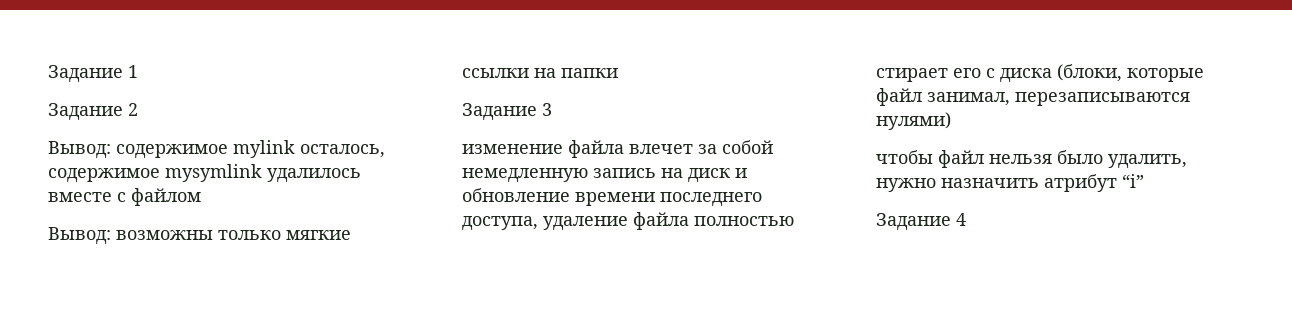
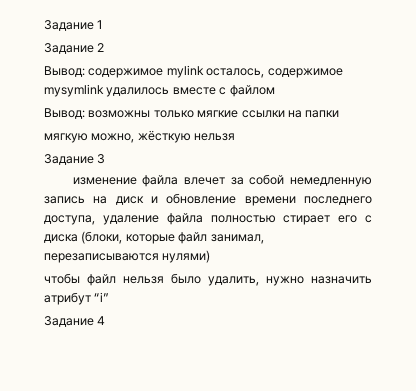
+ мягкую можно, жёсткую нельзя

